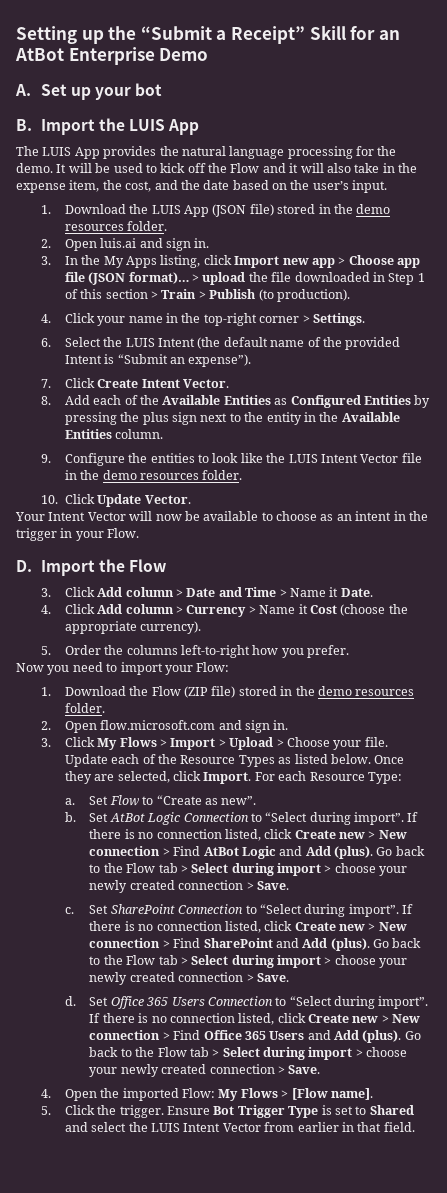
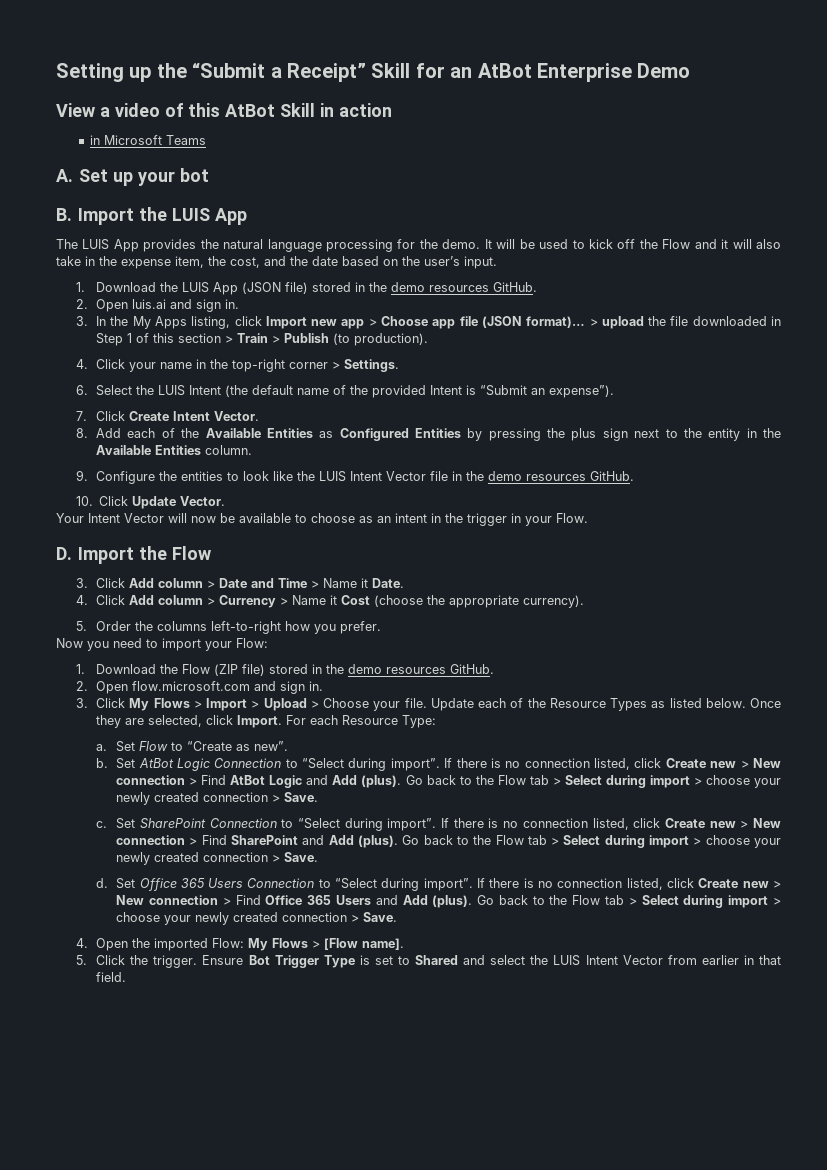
+ View a video of this AtBot Skill in action
+ in Microsoft Teams
- 1. Download the LUIS App (JSON file) stored in the demo resources folder.
+ 1. Download the LUIS App (JSON file) stored in the demo resources GitHub.
- 9. Configure the entities to look like the LUIS Intent Vector file in the demo resources folder.
+ 9. Configure the entities to look like the LUIS Intent Vector file in the demo resources GitHub.
- 1. Download the Flow (ZIP file) stored in the demo resources folder.
+ 1. Download the Flow (ZIP file) stored in the demo resources GitHub.

